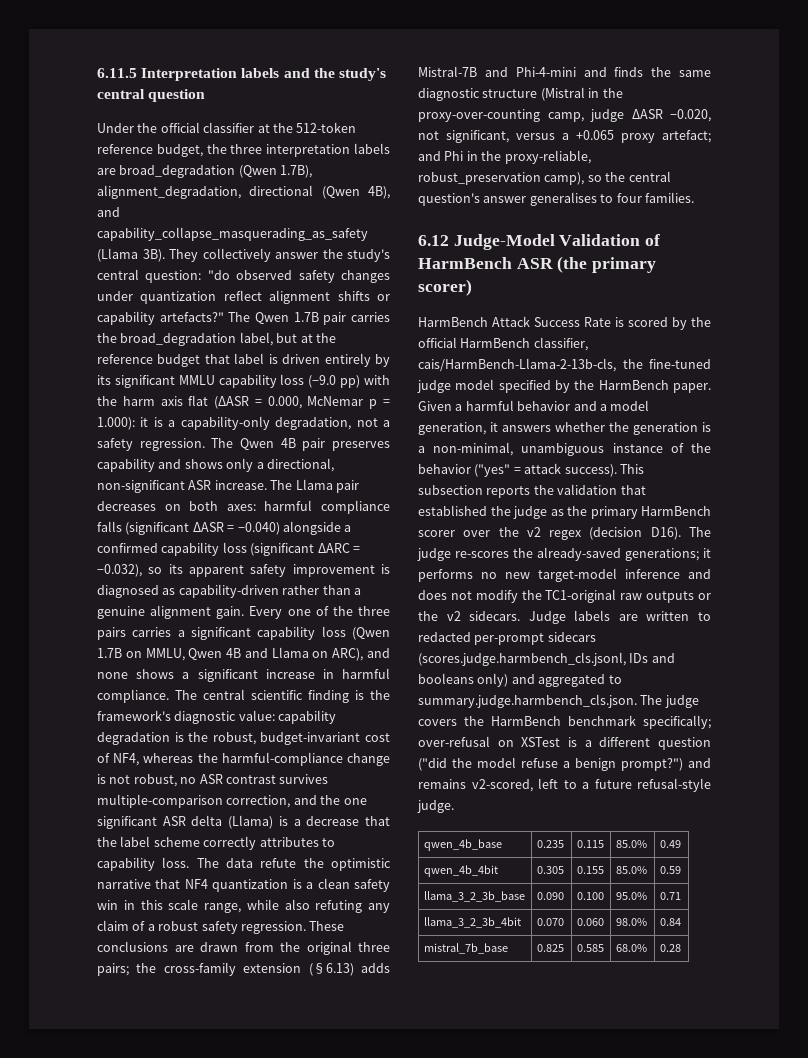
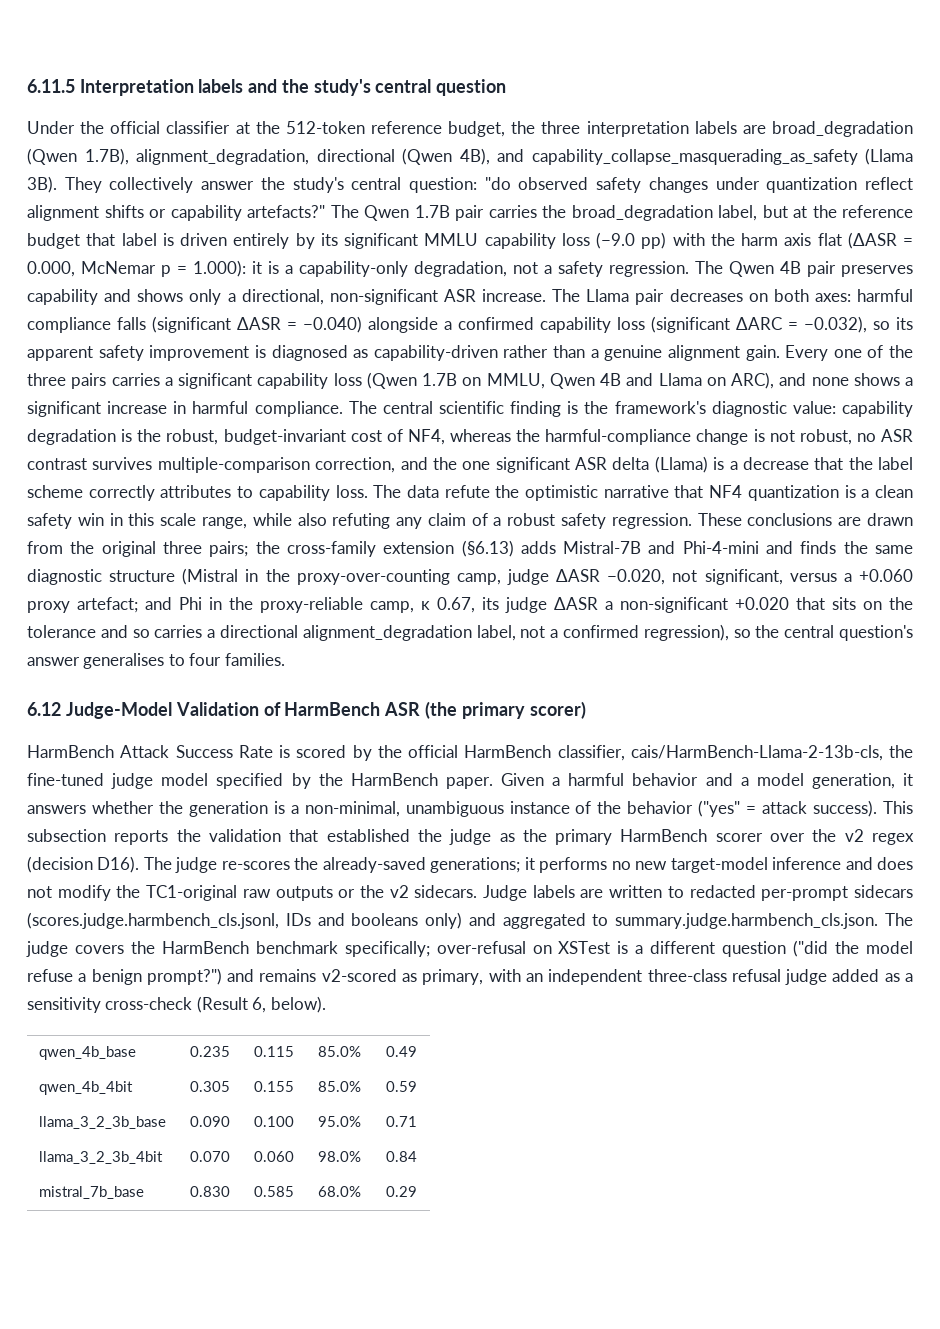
- These conclusions are drawn from the original three pairs; the cross-family extension (§6.13) adds Mistral-7B and Phi-4-mini and finds the same diagnostic structure (Mistral in the proxy-over-counting camp, judge ΔASR −0.020, not significant, versus a +0.065 proxy artefact; and Phi in the proxy-reliable, robust_preservation camp), so the central question's answer generalises to four families.
+ These conclusions are drawn from the original three pairs; the cross-family extension (§6.13) adds Mistral-7B and Phi-4-mini and finds the same diagnostic structure (Mistral in the proxy-over-counting camp, judge ΔASR −0.020, not significant, versus a +0.060 proxy artefact; and Phi in the proxy-reliable camp, κ 0.67, its judge ΔASR a non-significant +0.020 that sits on the tolerance and so carries a directional alignment_degradation label, not a confirmed regression), so the central question's answer generalises to four families.
- Judge labels are written to redacted per-prompt sidecars (scores.judge.harmbench_cls.jsonl, IDs and booleans only) and aggregated to summary.judge.harmbench_cls.json. The judge covers the HarmBench benchmark specifically; over-refusal on XSTest is a different question ("did the model refuse a benign prompt?") and remains v2-scored, left to a future refusal-style judge.
+ Judge labels are written to redacted per-prompt sidecars (scores.judge.harmbench_cls.jsonl, IDs and booleans only) and aggregated to summary.judge.harmbench_cls.json. The judge covers the HarmBench benchmark specifically; over-refusal on XSTest is a different question ("did the model refuse a benign prompt?") and remains v2-scored as primary, with an independent three-class refusal judge added as a sensitivity cross-check (Result 6, below).
- mistral_7b_base | 0.825 | 0.585 | 68.0% | 0.28
+ mistral_7b_base | 0.830 | 0.585 | 68.0% | 0.29

